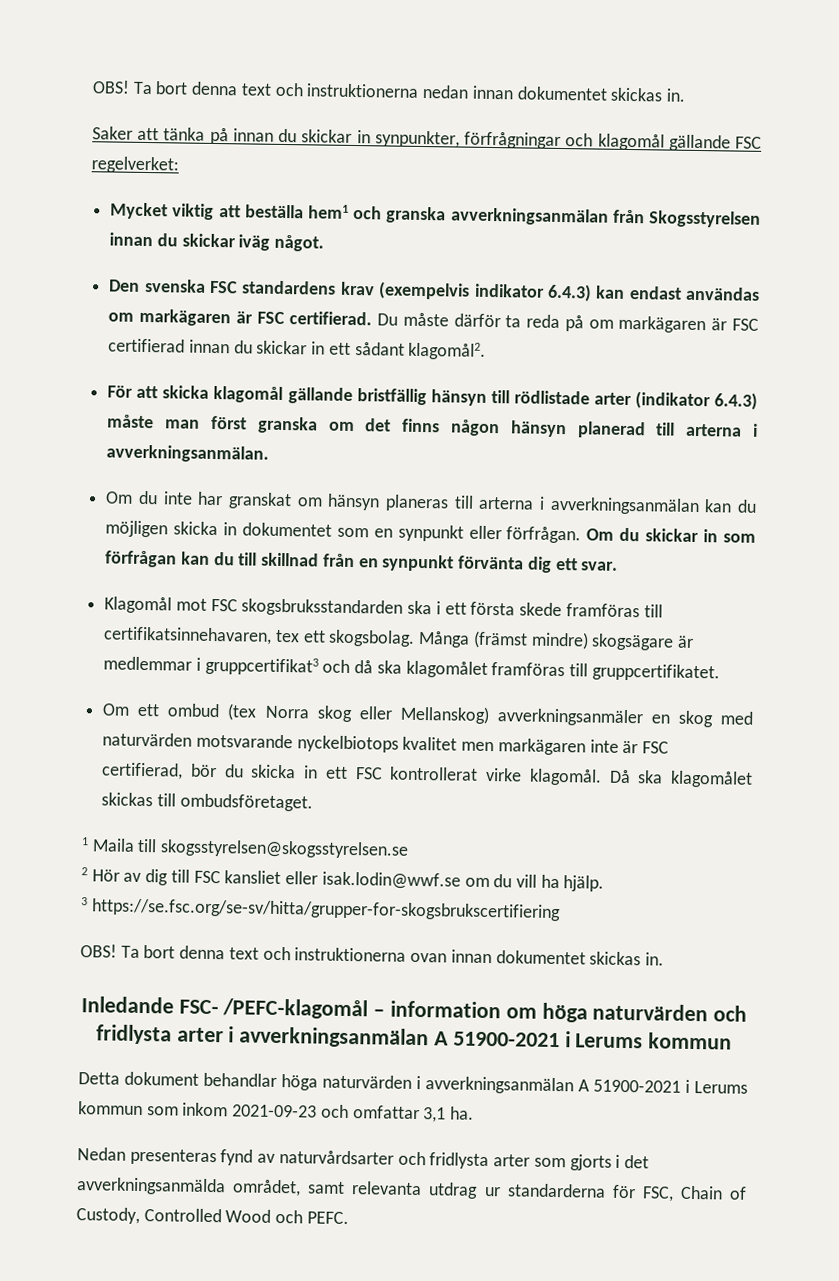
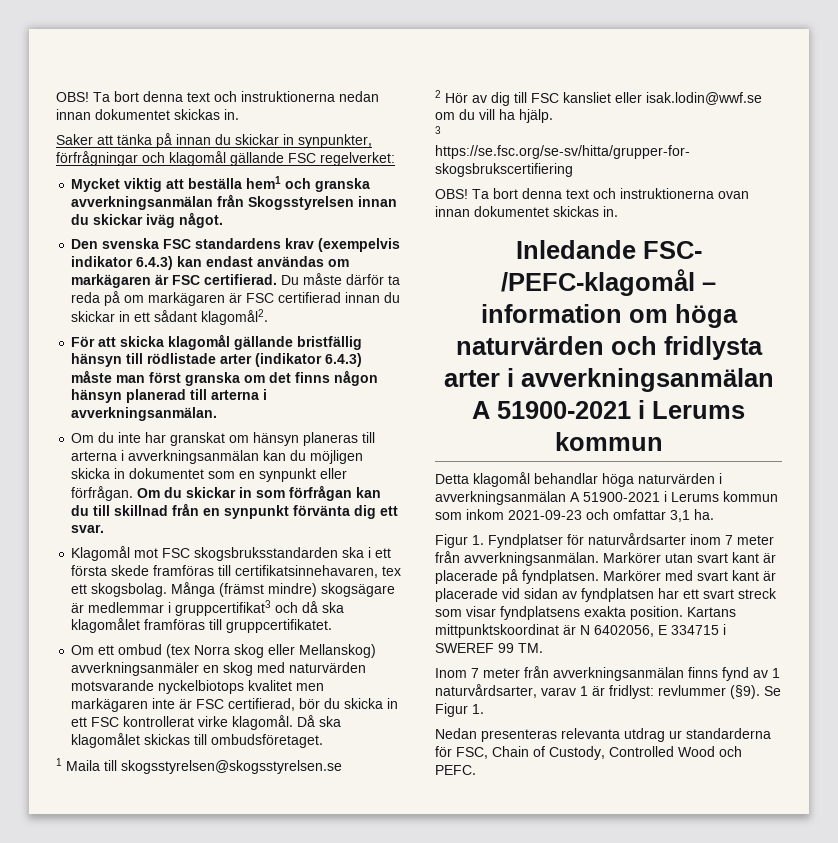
- Detta dokument behandlar höga naturvärden i avverkningsanmälan A 51900-2021 i Lerums kommun som inkom 2021-09-23 och omfattar 3,1 ha.
+ Detta klagomål behandlar höga naturvärden i avverkningsanmälan A 51900-2021 i Lerums kommun som inkom 2021-09-23 och omfattar 3,1 ha.
- Nedan presenteras fynd av naturvårdsarter och fridlysta arter som gjorts i det avverkningsanmälda området, samt relevanta utdrag ur standarderna för FSC, Chain of Custody, Controlled Wood och PEFC.
+ Figur 1. Fyndplatser för naturvårdsarter inom 7 meter från avverkningsanmälan. Markörer utan svart kant är placerade på fyndplatsen. Markörer med svart kant är placerade vid sidan av fyndplatsen har ett svart streck som visar fyndplatsens exakta position. Kartans mittpunktskoordinat är N 6402056, E 334715 i SWEREF 99 TM.
+ Inom 7 meter från avverkningsanmälan finns fynd av 1 naturvårdsarter, varav 1 är fridlyst: revlummer (§9). Se Figur 1.
+ Nedan presenteras relevanta utdrag ur standarderna för FSC, Chain of Custody, Controlled Wood och PEFC.

